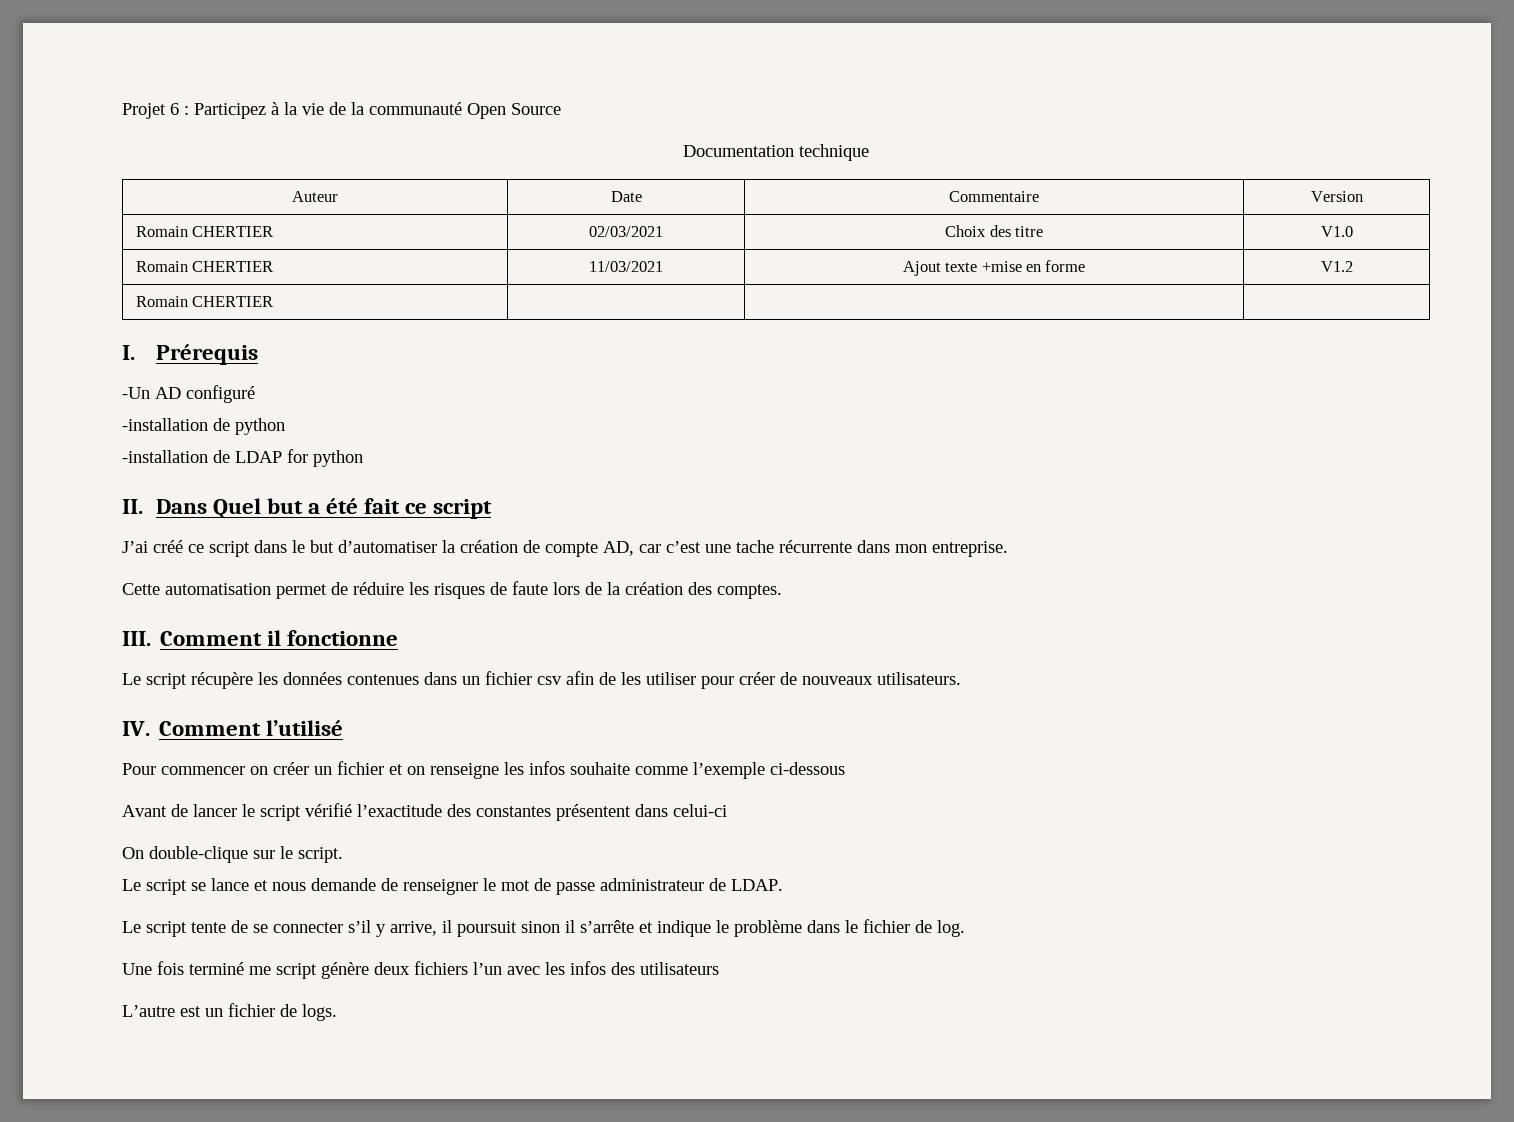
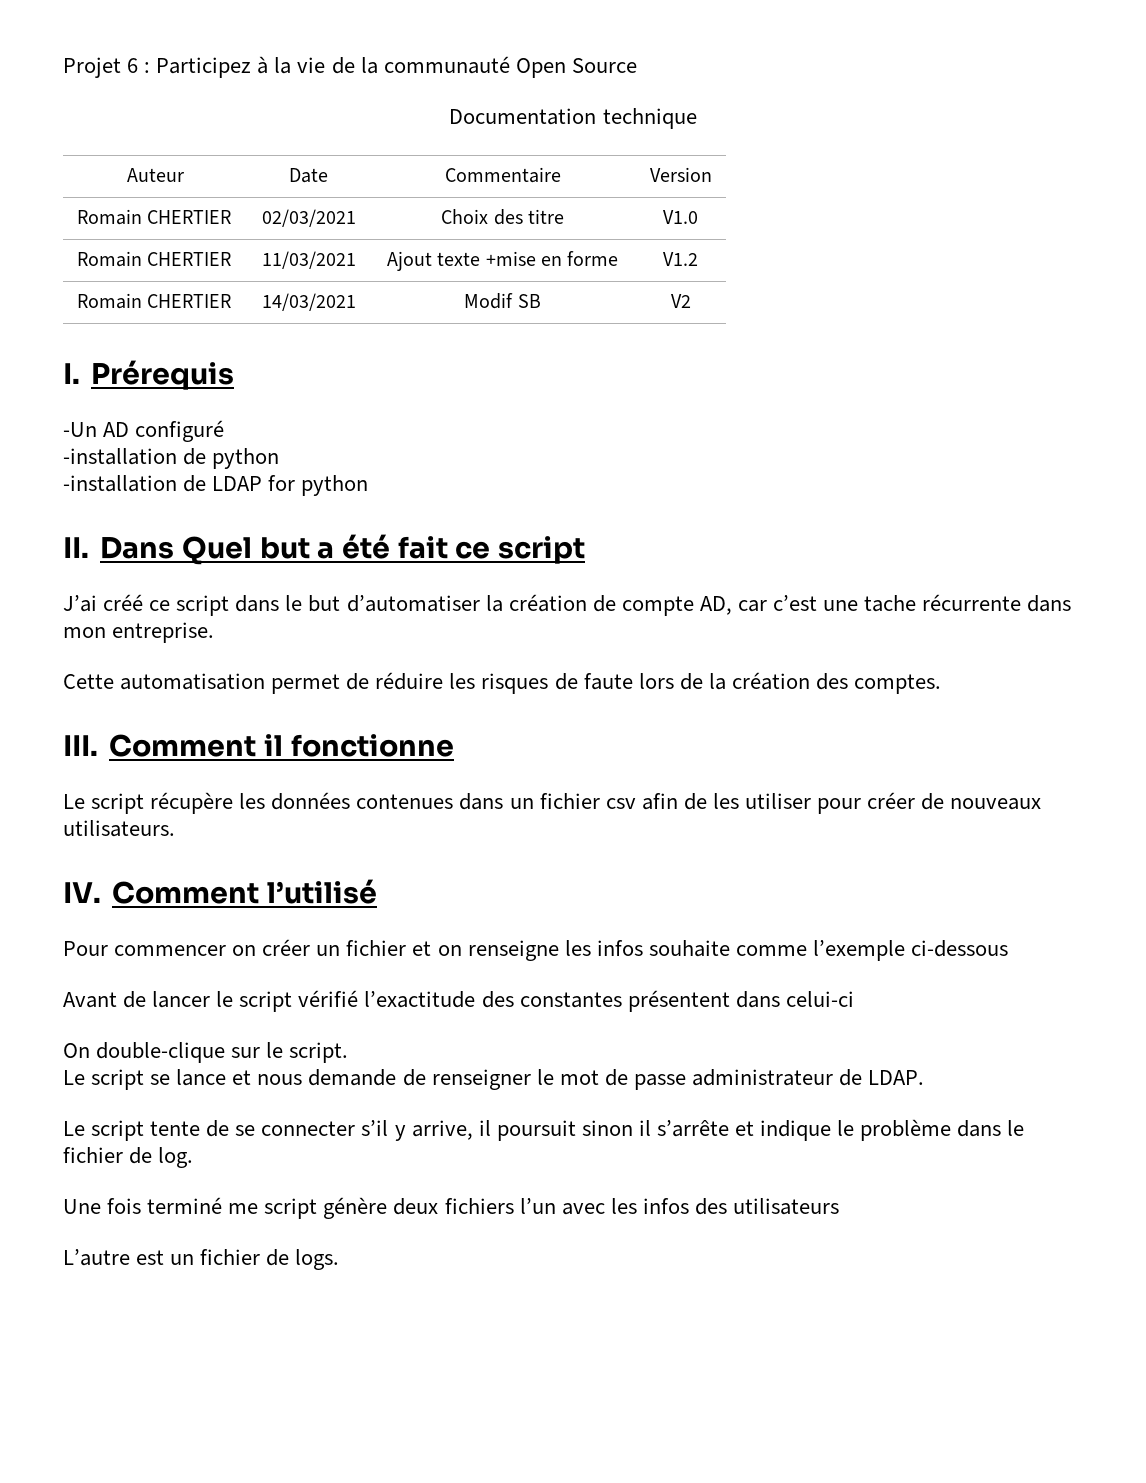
- Romain CHERTIER | | |
+ Romain CHERTIER | 14/03/2021 | Modif SB | V2

